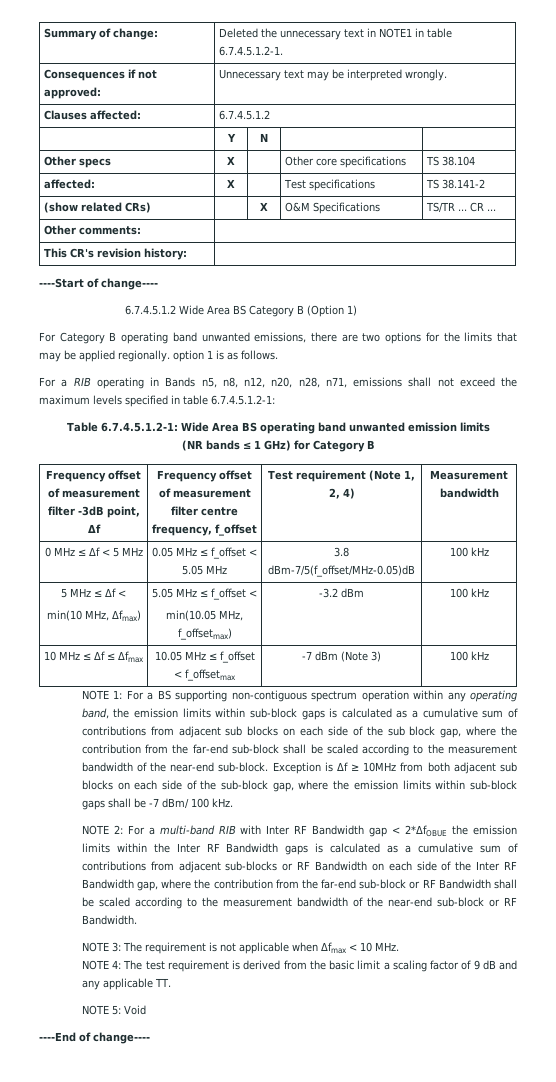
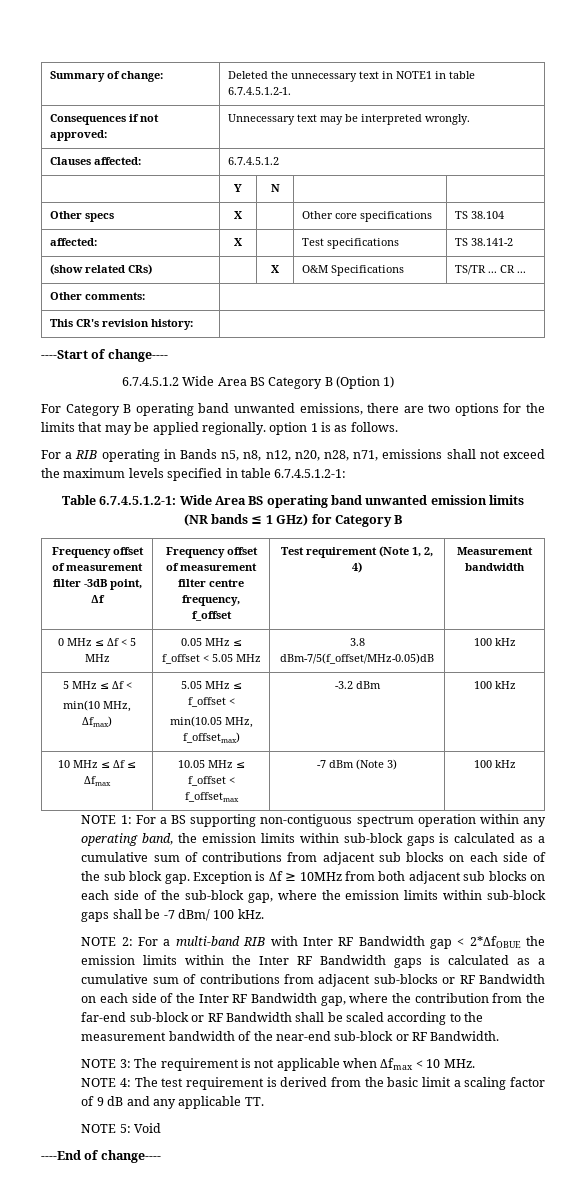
- NOTE 1: For a BS supporting non-contiguous spectrum operation within any operating band, the emission limits within sub-block gaps is calculated as a cumulative sum of contributions from adjacent sub blocks on each side of the sub block gap, where the contribution from the far-end sub-block shall be scaled according to the measurement bandwidth of the near-end sub-block.
+ NOTE 1: For a BS supporting non-contiguous spectrum operation within any operating band, the emission limits within sub-block gaps is calculated as a cumulative sum of contributions from adjacent sub blocks on each side of the sub block gap.

